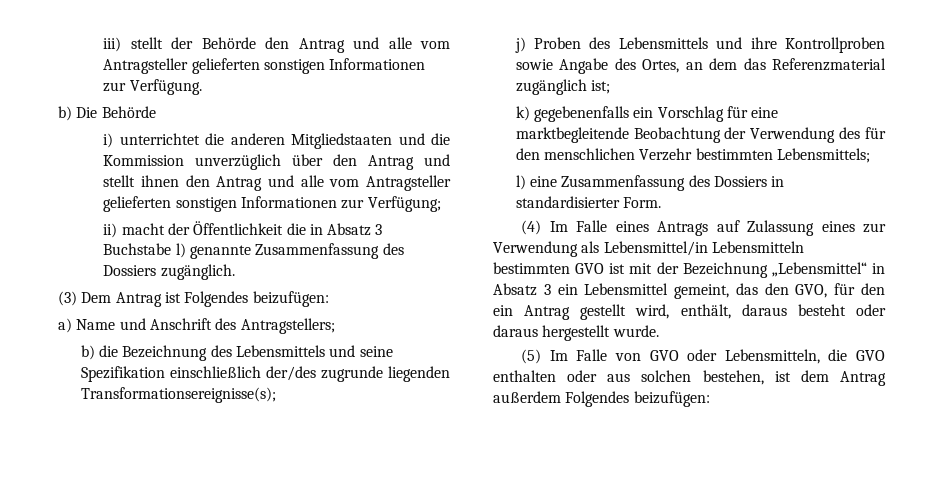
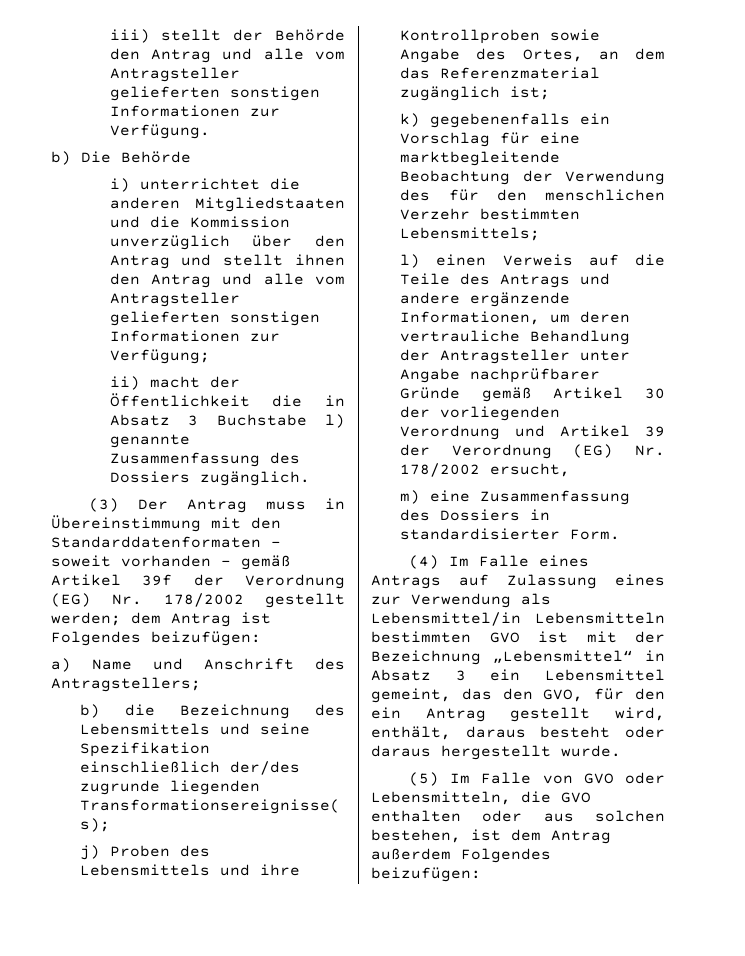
- (3) Dem Antrag ist Folgendes beizufügen:
+ (3) Der Antrag muss in Übereinstimmung mit den Standarddatenformaten - soweit vorhanden - gemäß Artikel 39f der Verordnung (EG) Nr. 178/2002 gestellt werden; dem Antrag ist Folgendes beizufügen:
- l) eine Zusammenfassung des Dossiers in standardisierter Form.
+ l) einen Verweis auf die Teile des Antrags und andere ergänzende Informationen, um deren vertrauliche Behandlung der Antragsteller unter Angabe nachprüfbarer Gründe gemäß Artikel 30 der vorliegenden Verordnung und Artikel 39 der Verordnung (EG) Nr. 178/2002 ersucht,
+ m) eine Zusammenfassung des Dossiers in standardisierter Form.

